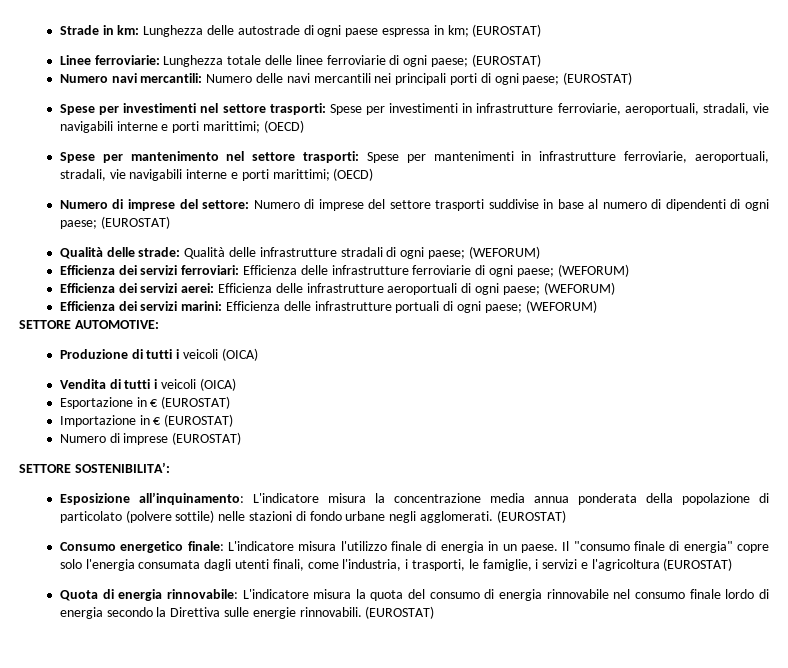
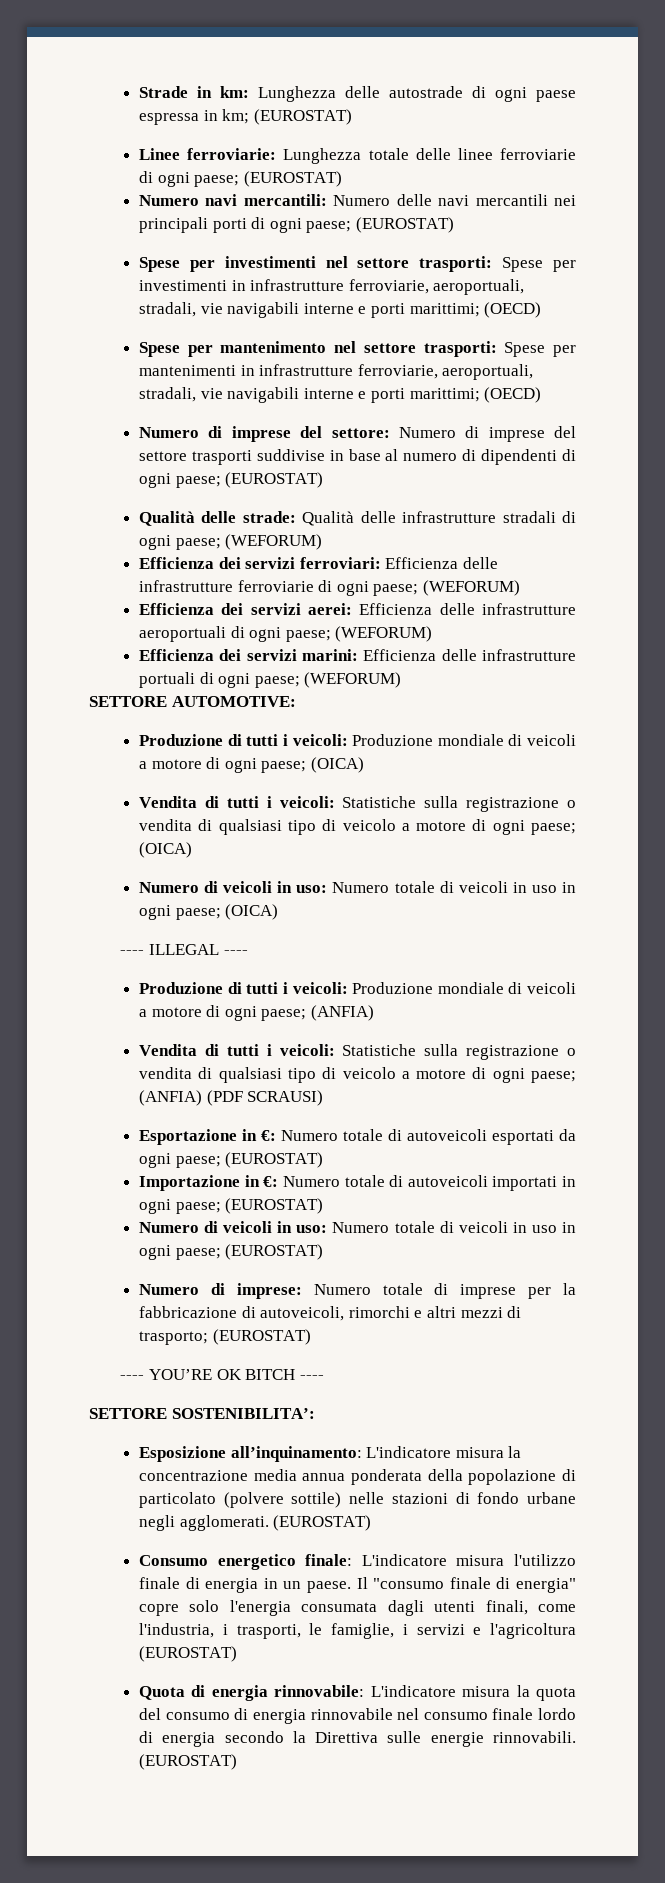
- Produzione di tutti i veicoli (OICA)
+ Produzione di tutti i veicoli: Produzione mondiale di veicoli a motore di ogni paese; (OICA)
- Vendita di tutti i veicoli (OICA)
- Esportazione in € (EUROSTAT)
- Importazione in € (EUROSTAT)
- Numero di imprese (EUROSTAT)
+ Vendita di tutti i veicoli: Statistiche sulla registrazione o vendita di qualsiasi tipo di veicolo a motore di ogni paese; (OICA)
+ Numero di veicoli in uso: Numero totale di veicoli in uso in ogni paese; (OICA)
+ ---- ILLEGAL ----
+ Produzione di tutti i veicoli: Produzione mondiale di veicoli a motore di ogni paese; (ANFIA)
+ Vendita di tutti i veicoli: Statistiche sulla registrazione o vendita di qualsiasi tipo di veicolo a motore di ogni paese; (ANFIA) (PDF SCRAUSI)
+ Esportazione in €: Numero totale di autoveicoli esportati da ogni paese; (EUROSTAT)
+ Importazione in €: Numero totale di autoveicoli importati in ogni paese; (EUROSTAT)
+ Numero di veicoli in uso: Numero totale di veicoli in uso in ogni paese; (EUROSTAT)
+ Numero di imprese: Numero totale di imprese per la fabbricazione di autoveicoli, rimorchi e altri mezzi di trasporto; (EUROSTAT)
+ ---- YOU’RE OK BITCH ----

